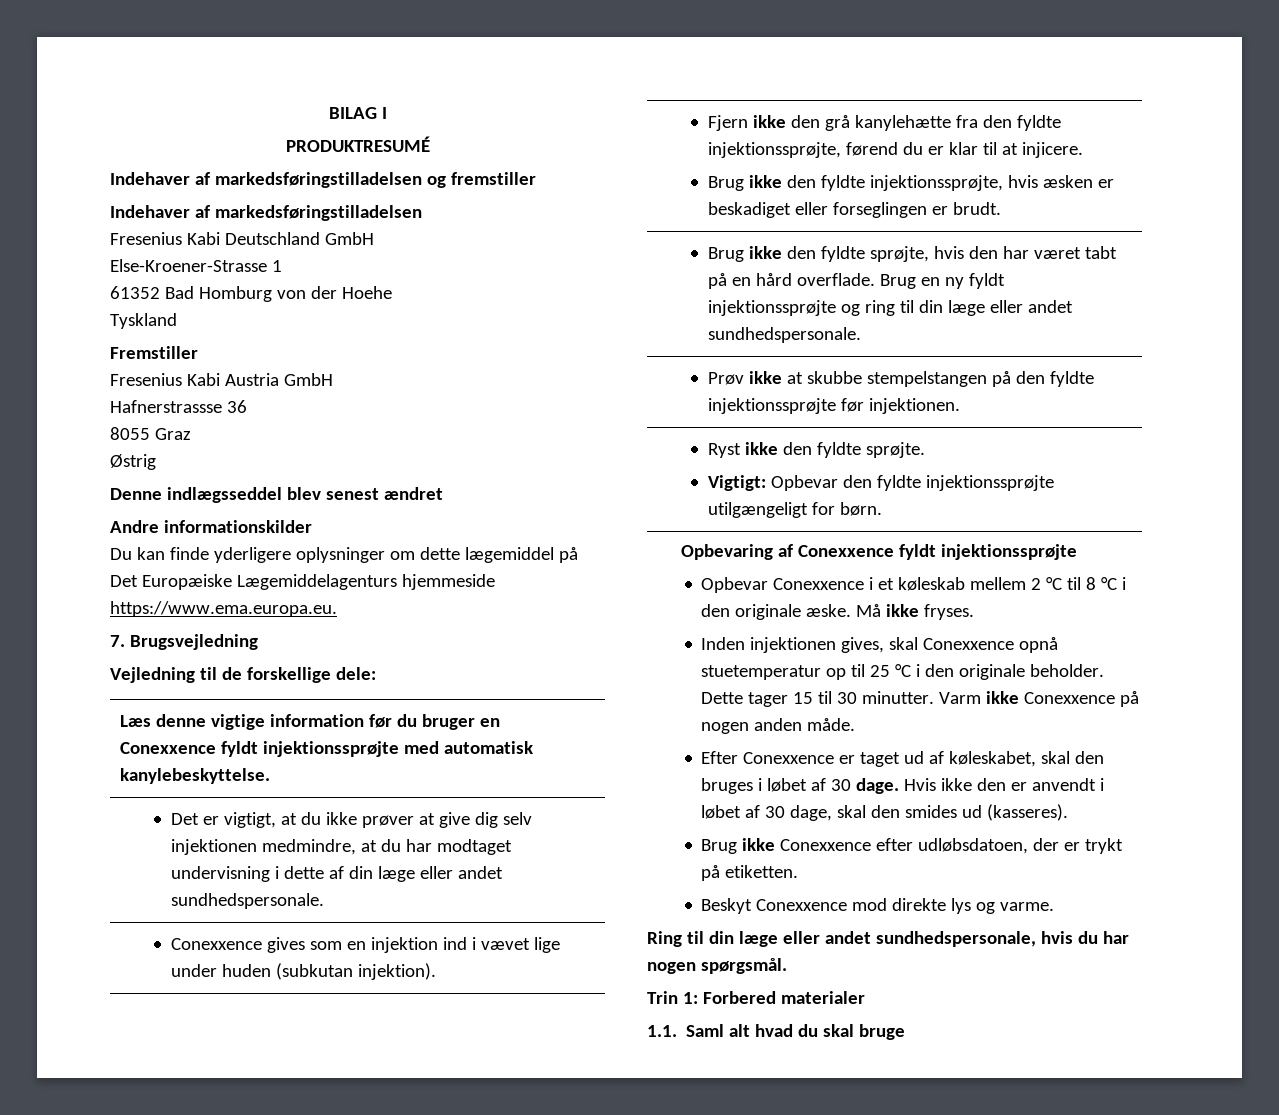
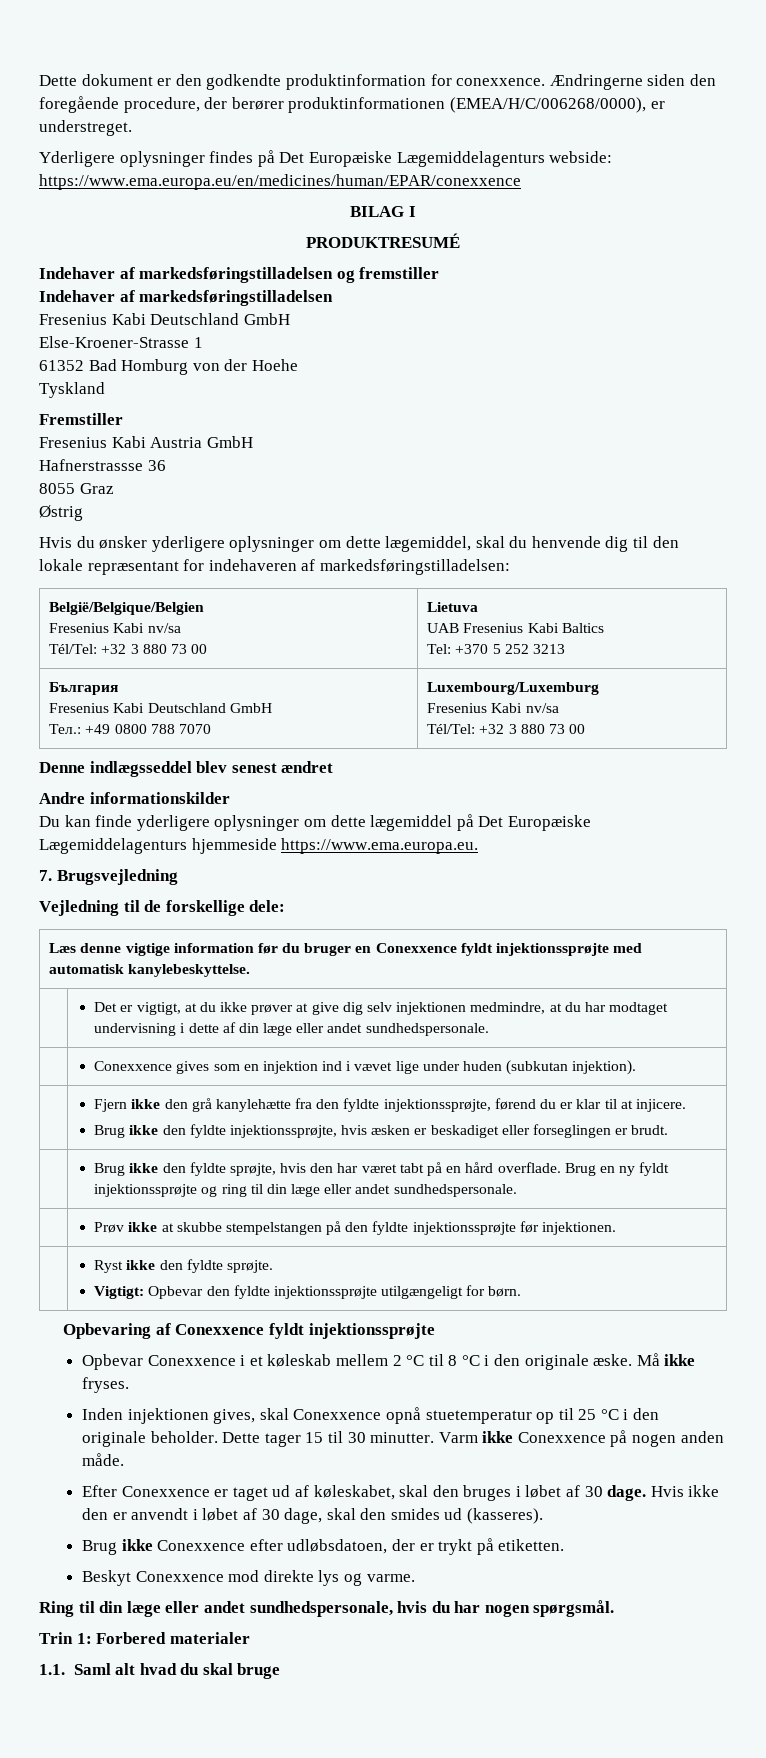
+ Dette dokument er den godkendte produktinformation for conexxence. Ændringerne siden den foregående procedure, der berører produktinformationen (EMEA/H/C/006268/0000), er understreget.
+ Yderligere oplysninger findes på Det Europæiske Lægemiddelagenturs webside: https://www.ema.europa.eu/en/medicines/human/EPAR/conexxence
+ Hvis du ønsker yderligere oplysninger om dette lægemiddel, skal du henvende dig til den lokale repræsentant for indehaveren af markedsføringstilladelsen:
+ België/Belgique/Belgien
+ Fresenius Kabi nv/sa
+ Tél/Tel: +32 3 880 73 00 | Lietuva
+ UAB Fresenius Kabi Baltics
+ Tel: +370 5 252 3213
+ България
+ Fresenius Kabi Deutschland GmbH
+ Тел.: +49 0800 788 7070 | Luxembourg/Luxemburg
+ Fresenius Kabi nv/sa
+ Tél/Tel: +32 3 880 73 00

